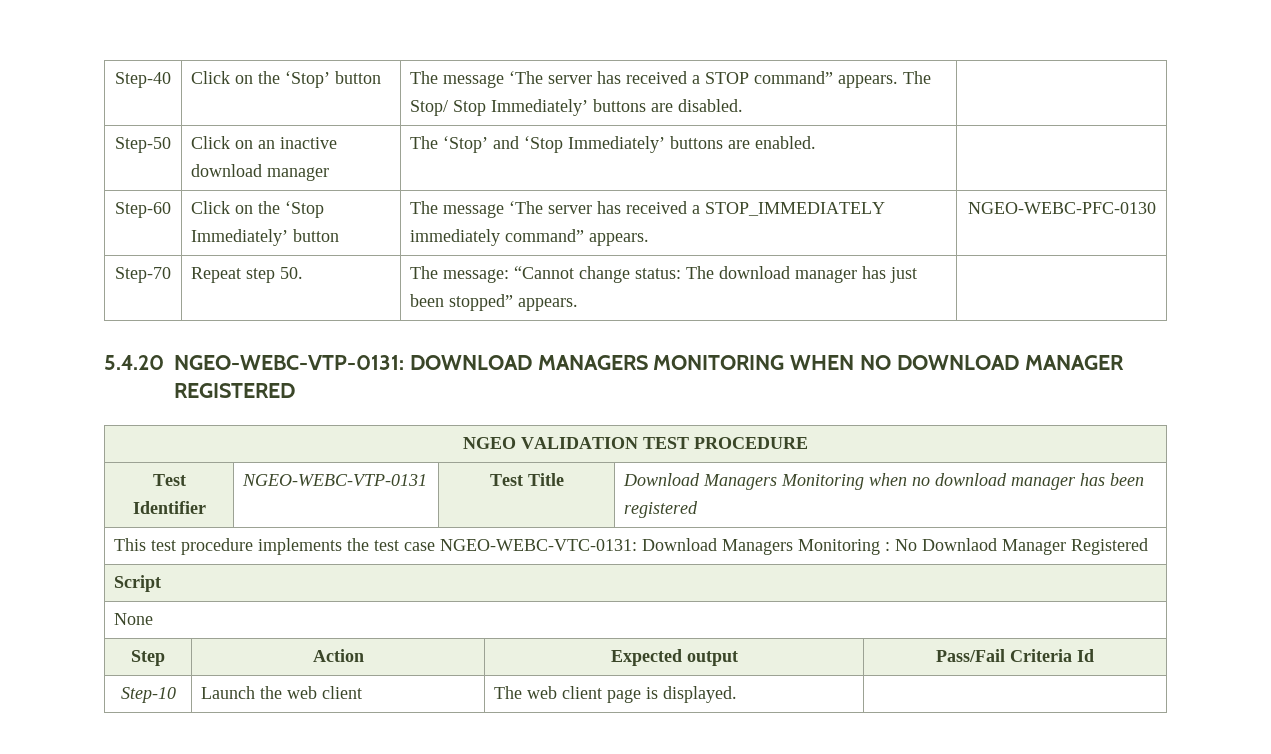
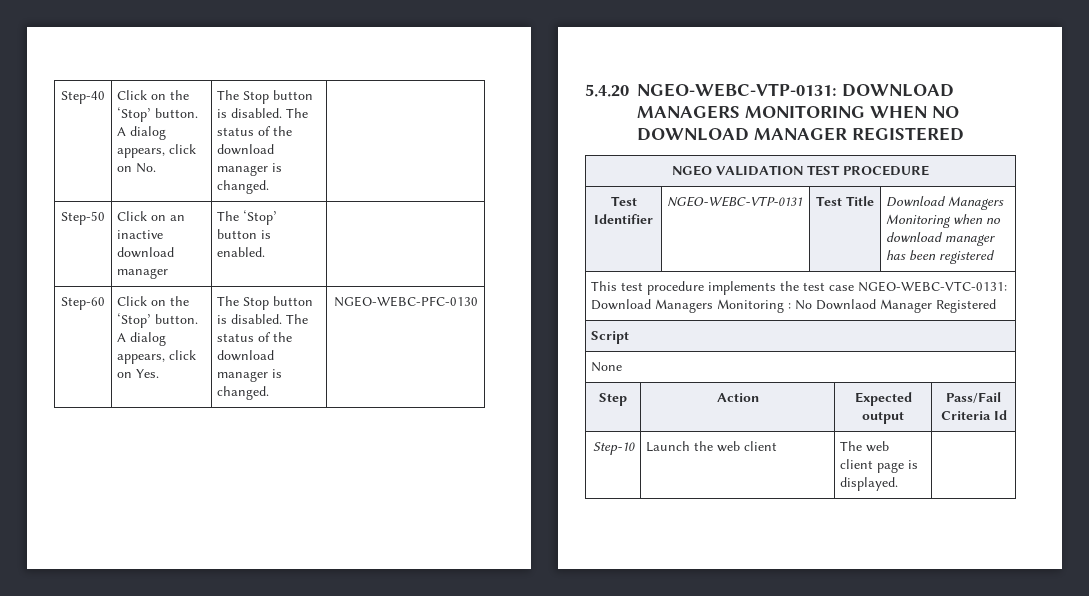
- Step-40 | Click on the ‘Stop’ button | The message ‘The server has received a STOP command” appears. The Stop/ Stop Immediately’ buttons are disabled. |
+ Step-40 | Click on the ‘Stop’ button. A dialog appears, click on No. | The Stop button is disabled. The status of the download manager is changed. |
- Step-50 | Click on an inactive download manager | The ‘Stop’ and ‘Stop Immediately’ buttons are enabled. |
+ Step-50 | Click on an inactive download manager | The ‘Stop’ button is enabled. |
- Step-60 | Click on the ‘Stop Immediately’ button | The message ‘The server has received a STOP_IMMEDIATELY immediately command” appears. | NGEO-WEBC-PFC-0130
- Step-70 | Repeat step 50. | The message: “Cannot change status: The download manager has just been stopped” appears. |
+ Step-60 | Click on the ‘Stop’ button. A dialog appears, click on Yes. | The Stop button is disabled. The status of the download manager is changed. | NGEO-WEBC-PFC-0130

